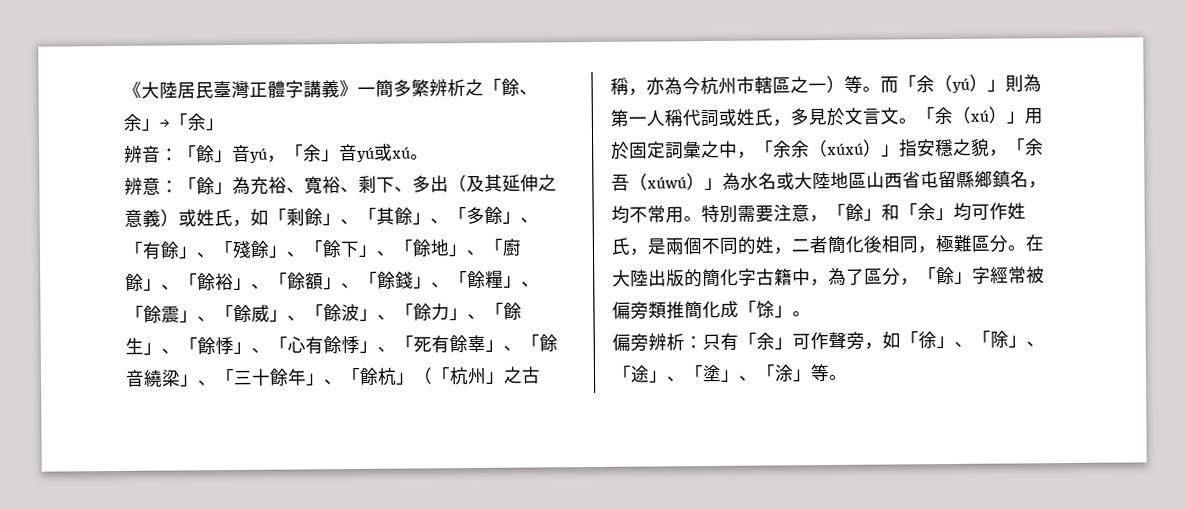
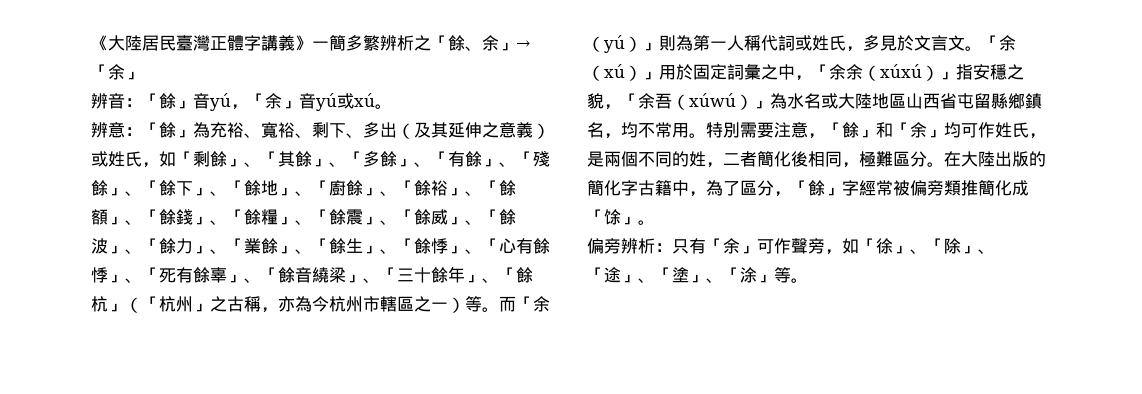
- 「餘」為充裕、寬裕、剩下、多出（及其延伸之意義）或姓氏，如「剩餘」、「其餘」、「多餘」、「有餘」、「殘餘」、「餘下」、「餘地」、「廚餘」、「餘裕」、「餘額」、「餘錢」、「餘糧」、「餘震」、「餘威」、「餘波」、「餘力」、「餘生」、「餘悸」、「心有餘悸」、「死有餘辜」、「餘音繞梁」、「三十餘年」、「餘杭」（「杭州」之古稱，亦為今杭州市轄區之一）等。
+ 「餘」為充裕、寬裕、剩下、多出（及其延伸之意義）或姓氏，如「剩餘」、「其餘」、「多餘」、「有餘」、「殘餘」、「餘下」、「餘地」、「廚餘」、「餘裕」、「餘額」、「餘錢」、「餘糧」、「餘震」、「餘威」、「餘波」、「餘力」、「業餘」、「餘生」、「餘悸」、「心有餘悸」、「死有餘辜」、「餘音繞梁」、「三十餘年」、「餘杭」（「杭州」之古稱，亦為今杭州市轄區之一）等。

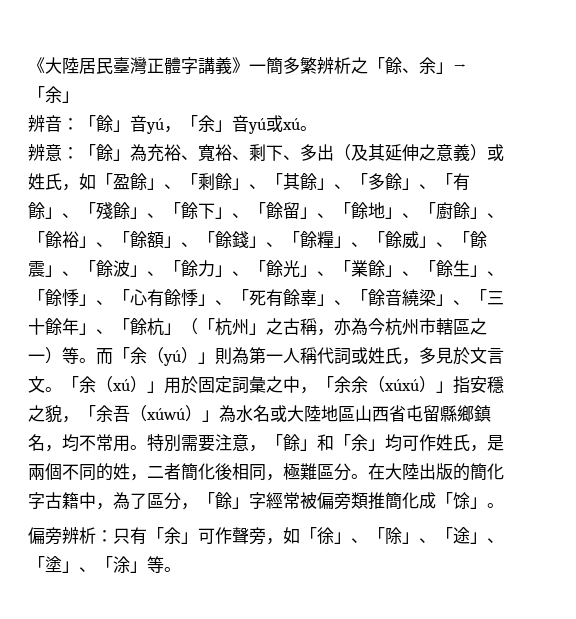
- 「餘」為充裕、寬裕、剩下、多出（及其延伸之意義）或姓氏，如「剩餘」、「其餘」、「多餘」、「有餘」、「殘餘」、「餘下」、「餘地」、「廚餘」、「餘裕」、「餘額」、「餘錢」、「餘糧」、「餘震」、「餘威」、「餘波」、「餘力」、「業餘」、「餘生」、「餘悸」、「心有餘悸」、「死有餘辜」、「餘音繞梁」、「三十餘年」、「餘杭」（「杭州」之古稱，亦為今杭州市轄區之一）等。
+ 「餘」為充裕、寬裕、剩下、多出（及其延伸之意義）或姓氏，如「盈餘」、「剩餘」、「其餘」、「多餘」、「有餘」、「殘餘」、「餘下」、「餘留」、「餘地」、「廚餘」、「餘裕」、「餘額」、「餘錢」、「餘糧」、「餘威」、「餘震」、「餘波」、「餘力」、「餘光」、「業餘」、「餘生」、「餘悸」、「心有餘悸」、「死有餘辜」、「餘音繞梁」、「三十餘年」、「餘杭」（「杭州」之古稱，亦為今杭州市轄區之一）等。

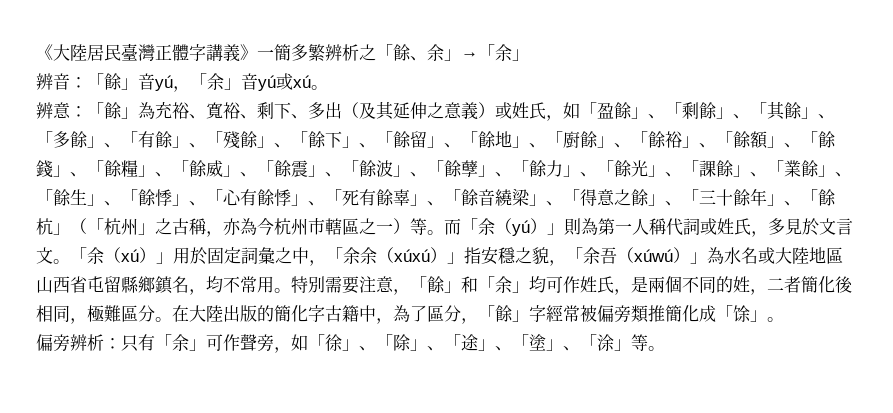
- 「餘」為充裕、寬裕、剩下、多出（及其延伸之意義）或姓氏，如「盈餘」、「剩餘」、「其餘」、「多餘」、「有餘」、「殘餘」、「餘下」、「餘留」、「餘地」、「廚餘」、「餘裕」、「餘額」、「餘錢」、「餘糧」、「餘威」、「餘震」、「餘波」、「餘力」、「餘光」、「業餘」、「餘生」、「餘悸」、「心有餘悸」、「死有餘辜」、「餘音繞梁」、「三十餘年」、「餘杭」（「杭州」之古稱，亦為今杭州市轄區之一）等。
+ 「餘」為充裕、寬裕、剩下、多出（及其延伸之意義）或姓氏，如「盈餘」、「剩餘」、「其餘」、「多餘」、「有餘」、「殘餘」、「餘下」、「餘留」、「餘地」、「廚餘」、「餘裕」、「餘額」、「餘錢」、「餘糧」、「餘威」、「餘震」、「餘波」、「餘孽」、「餘力」、「餘光」、「課餘」、「業餘」、「餘生」、「餘悸」、「心有餘悸」、「死有餘辜」、「餘音繞梁」、「得意之餘」、「三十餘年」、「餘杭」（「杭州」之古稱，亦為今杭州市轄區之一）等。

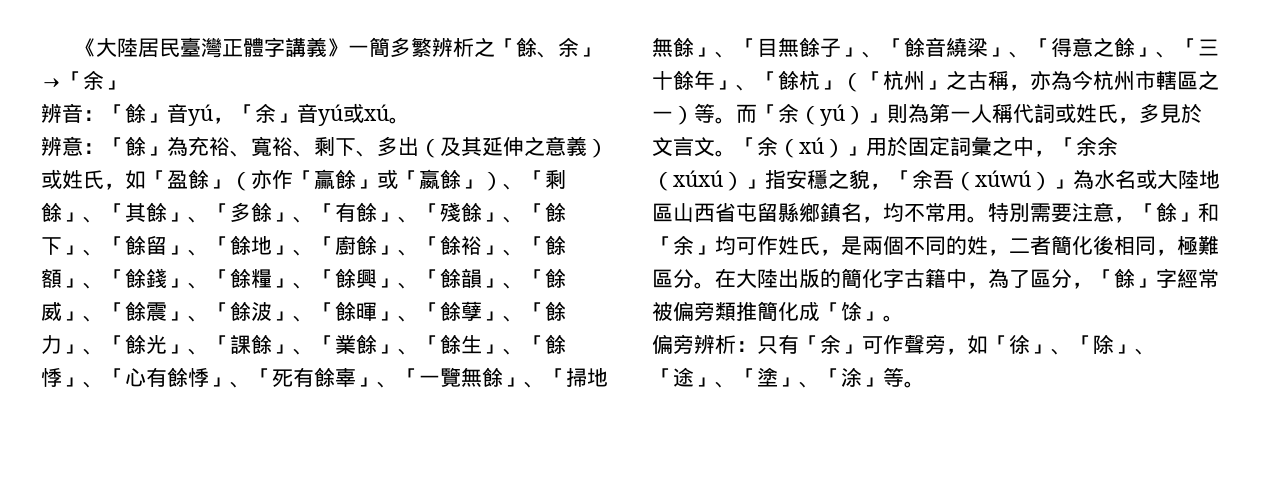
- 「餘」為充裕、寬裕、剩下、多出（及其延伸之意義）或姓氏，如「盈餘」、「剩餘」、「其餘」、「多餘」、「有餘」、「殘餘」、「餘下」、「餘留」、「餘地」、「廚餘」、「餘裕」、「餘額」、「餘錢」、「餘糧」、「餘威」、「餘震」、「餘波」、「餘孽」、「餘力」、「餘光」、「課餘」、「業餘」、「餘生」、「餘悸」、「心有餘悸」、「死有餘辜」、「餘音繞梁」、「得意之餘」、「三十餘年」、「餘杭」（「杭州」之古稱，亦為今杭州市轄區之一）等。
+ 「餘」為充裕、寬裕、剩下、多出（及其延伸之意義）或姓氏，如「盈餘」（亦作「贏餘」或「嬴餘」）、「剩餘」、「其餘」、「多餘」、「有餘」、「殘餘」、「餘下」、「餘留」、「餘地」、「廚餘」、「餘裕」、「餘額」、「餘錢」、「餘糧」、「餘興」、「餘韻」、「餘威」、「餘震」、「餘波」、「餘暉」、「餘孽」、「餘力」、「餘光」、「課餘」、「業餘」、「餘生」、「餘悸」、「心有餘悸」、「死有餘辜」、「一覽無餘」、「掃地無餘」、「目無餘子」、「餘音繞梁」、「得意之餘」、「三十餘年」、「餘杭」（「杭州」之古稱，亦為今杭州市轄區之一）等。

